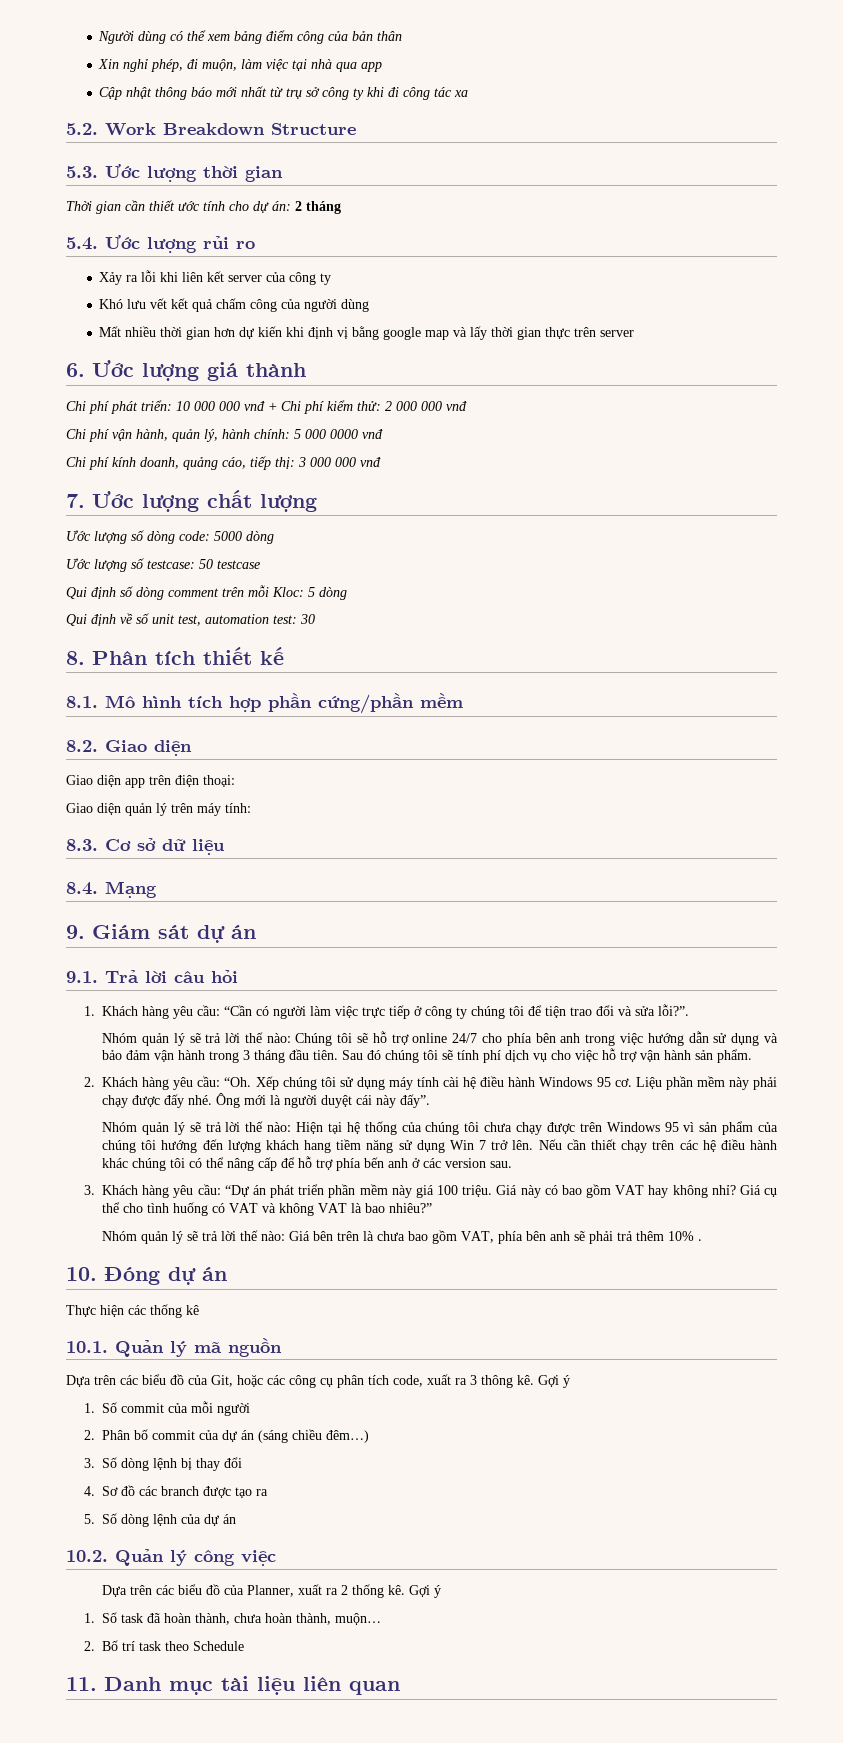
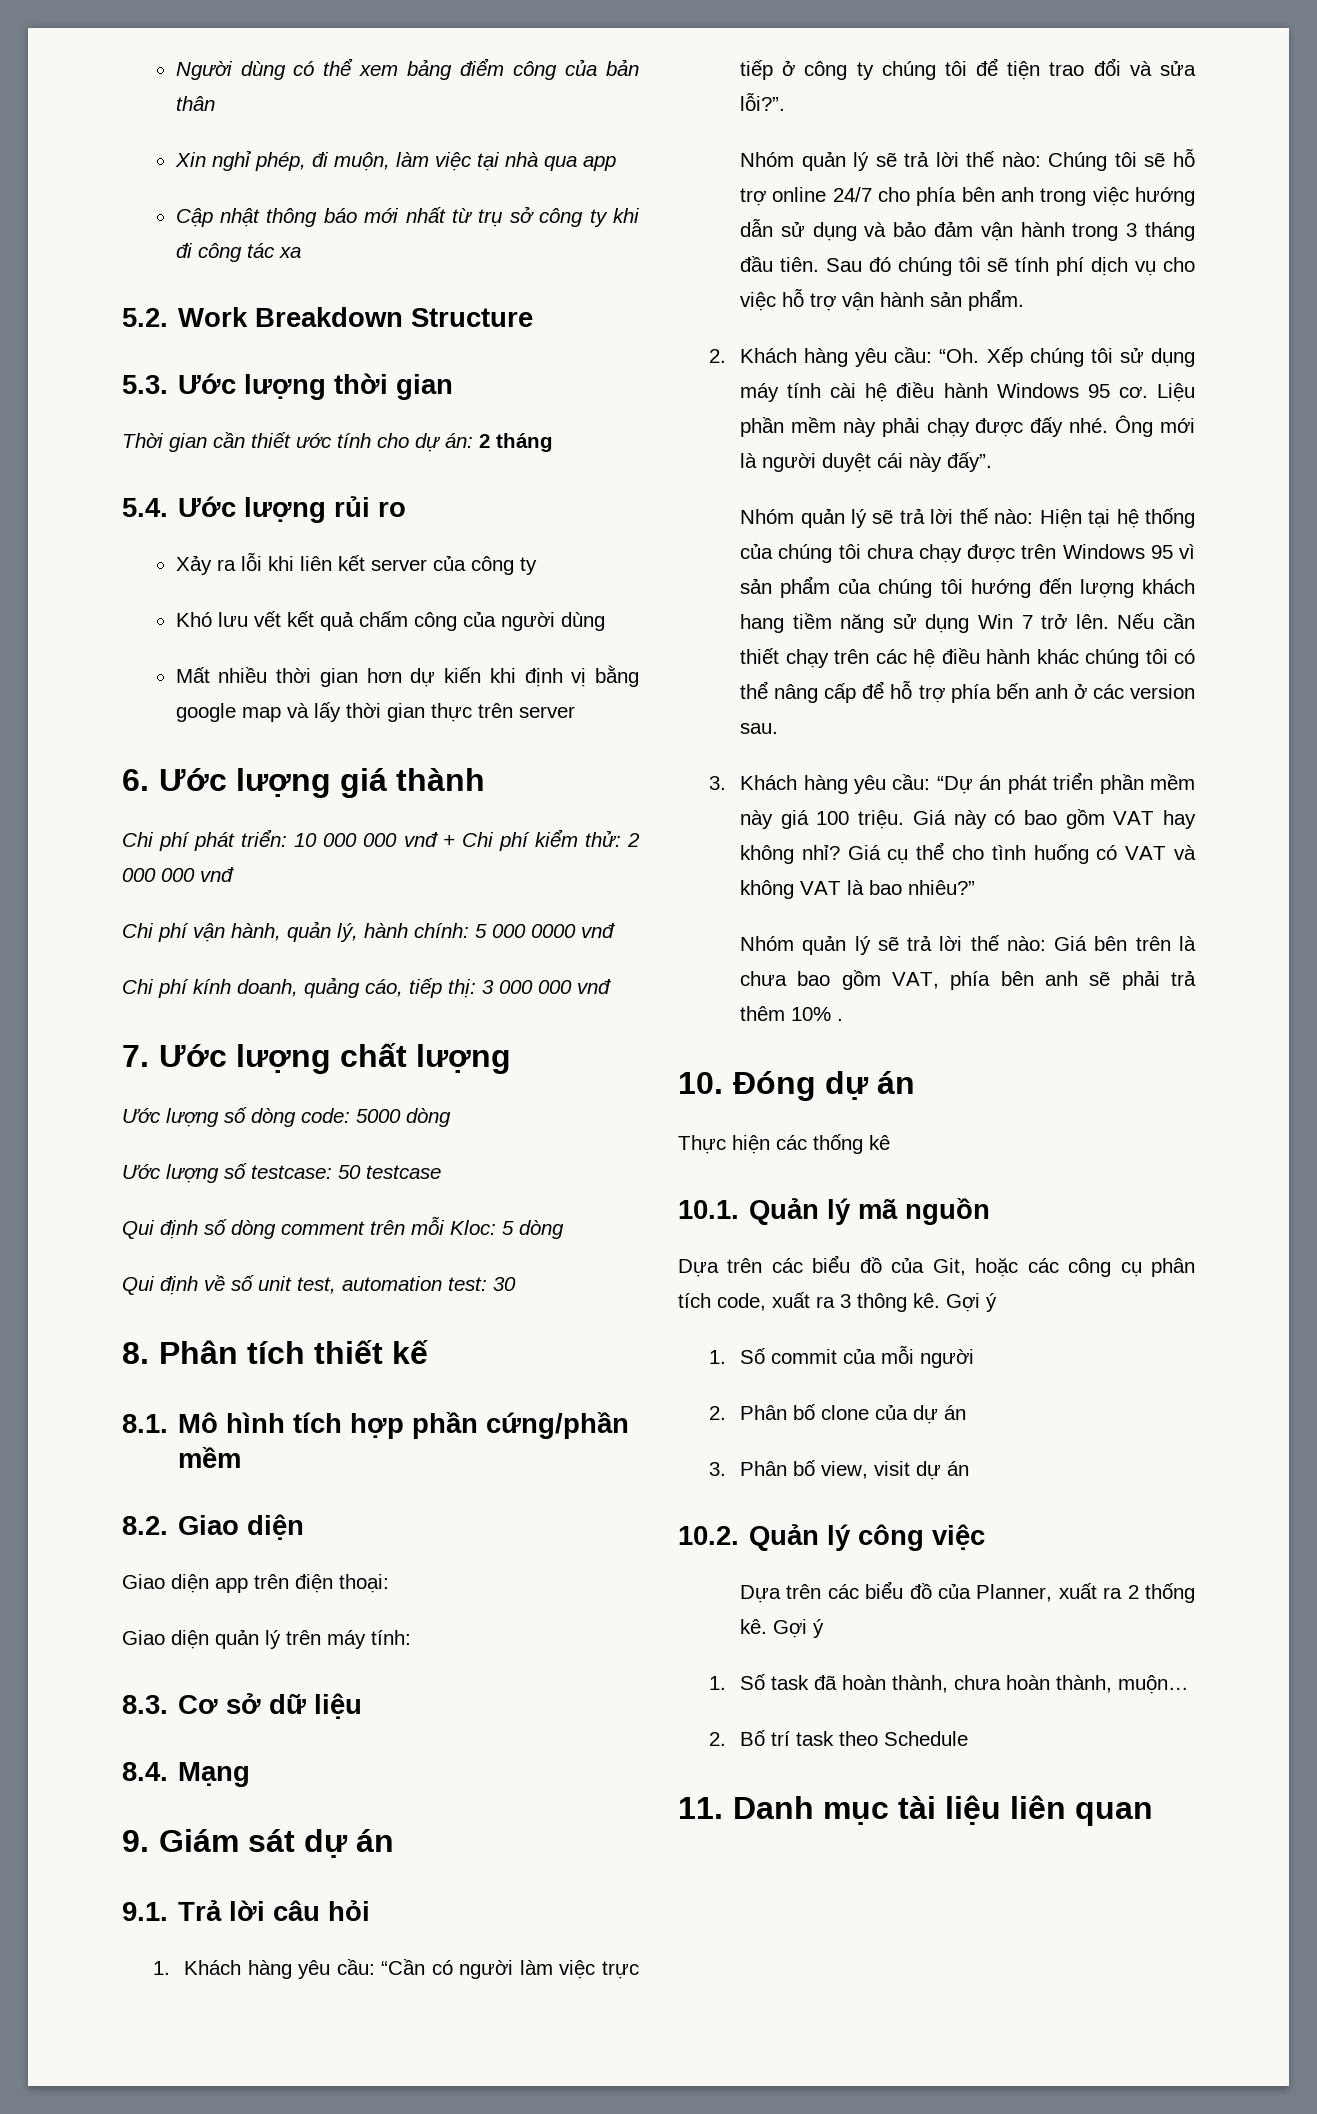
- 2. Phân bố commit của dự án (sáng chiều đêm…)
- 3. Số dòng lệnh bị thay đổi
- 4. Sơ đồ các branch được tạo ra
- 5. Số dòng lệnh của dự án
+ 2. Phân bố clone của dự án
+ 3. Phân bố view, visit dự án

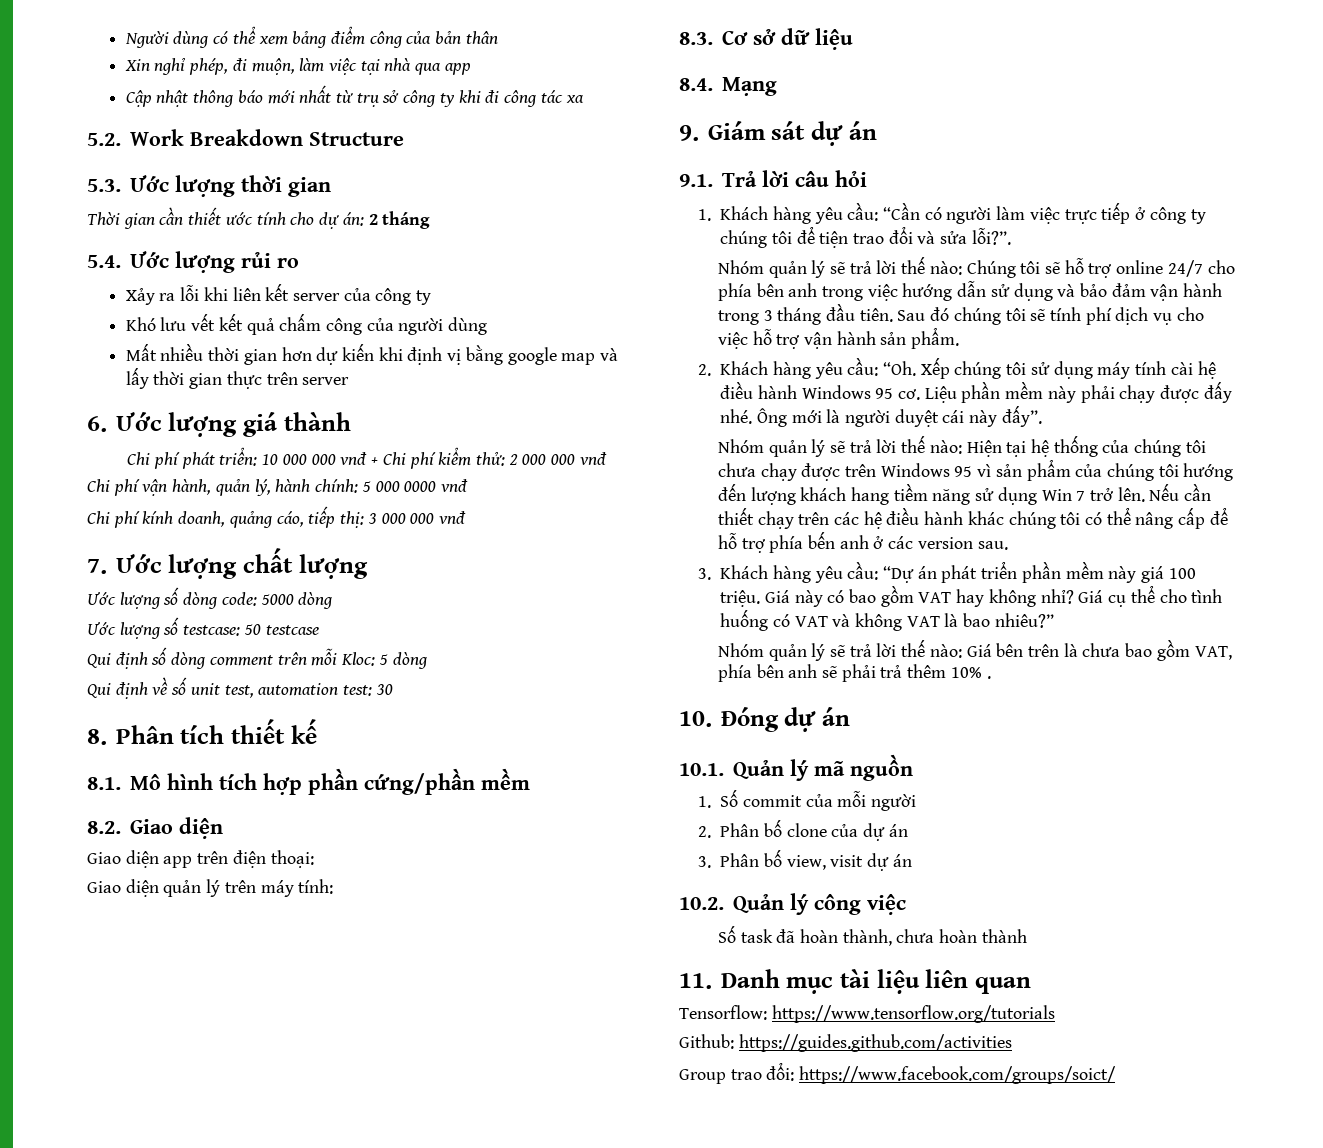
- Thực hiện các thống kê
- Dựa trên các biểu đồ của Git, hoặc các công cụ phân tích code, xuất ra 3 thông kê. Gợi ý
- Dựa trên các biểu đồ của Planner, xuất ra 2 thống kê. Gợi ý
- 1. Số task đã hoàn thành, chưa hoàn thành, muộn…
- 2. Bố trí task theo Schedule
+ Số task đã hoàn thành, chưa hoàn thành
+ Tensorflow: https://www.tensorflow.org/tutorials
+ Github: https://guides.github.com/activities
+ Group trao đổi: https://www.facebook.com/groups/soict/

